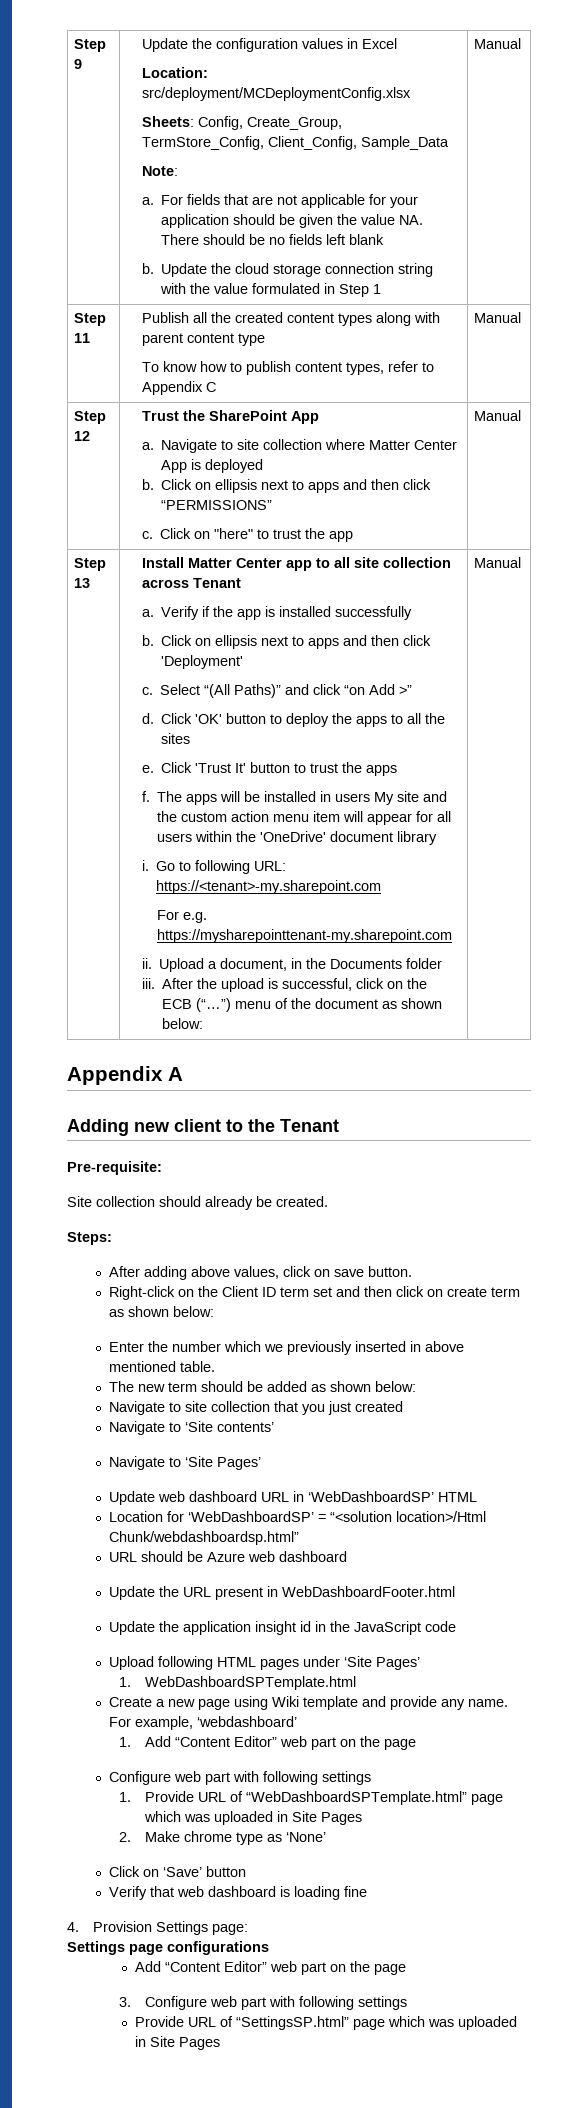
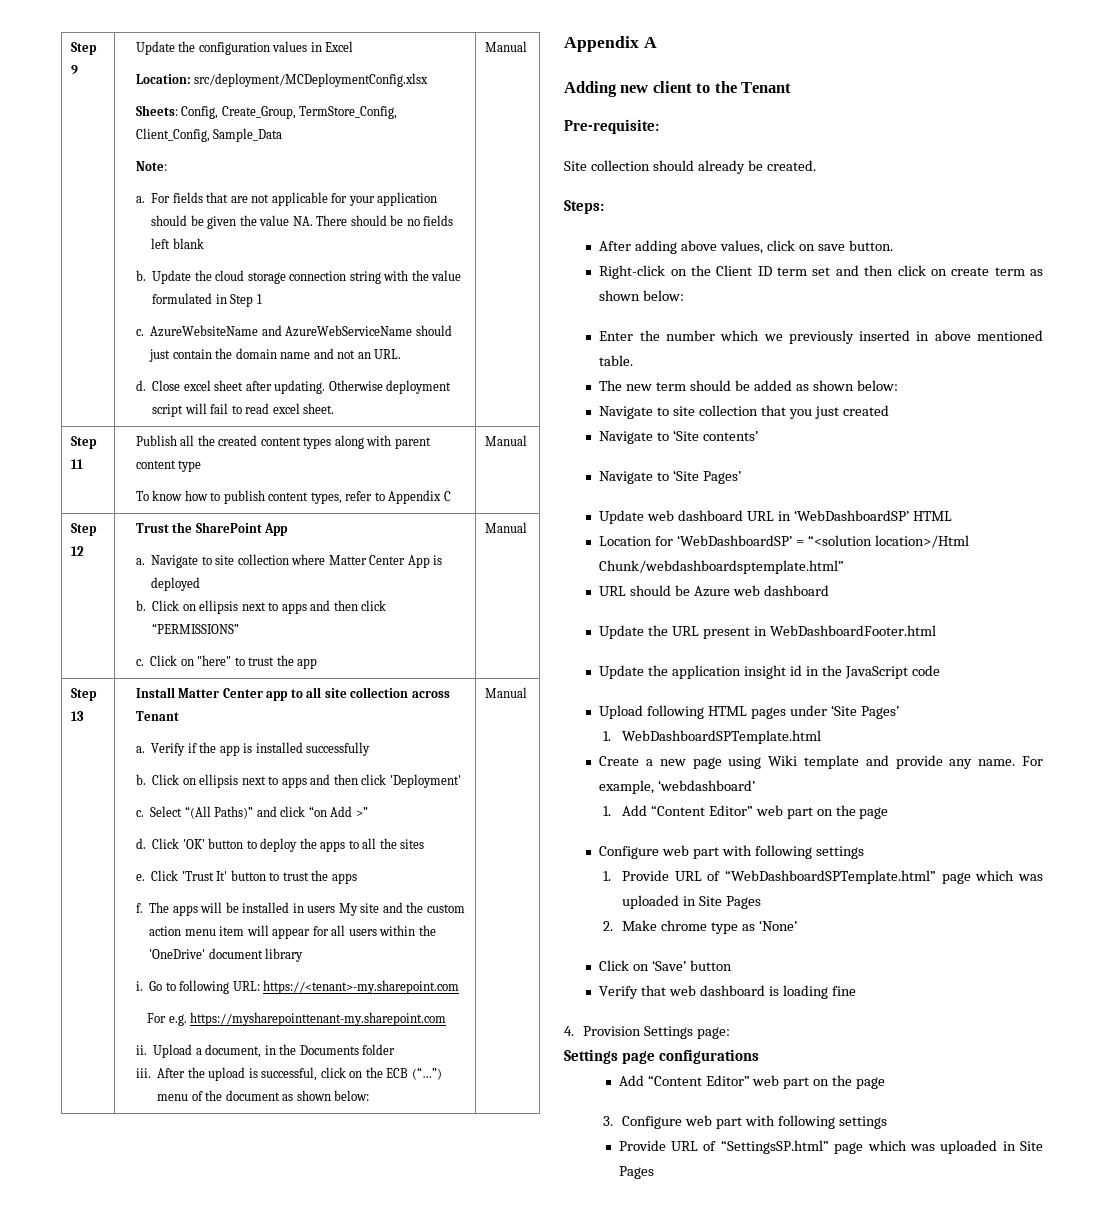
+ c. AzureWebsiteName and AzureWebServiceName should just contain the domain name and not an URL.
+ d. Close excel sheet after updating. Otherwise deployment script will fail to read excel sheet.
- Location for ‘WebDashboardSP’ = “<solution location>/Html Chunk/webdashboardsp.html”
+ Location for ‘WebDashboardSP’ = “<solution location>/Html Chunk/webdashboardsptemplate.html”

